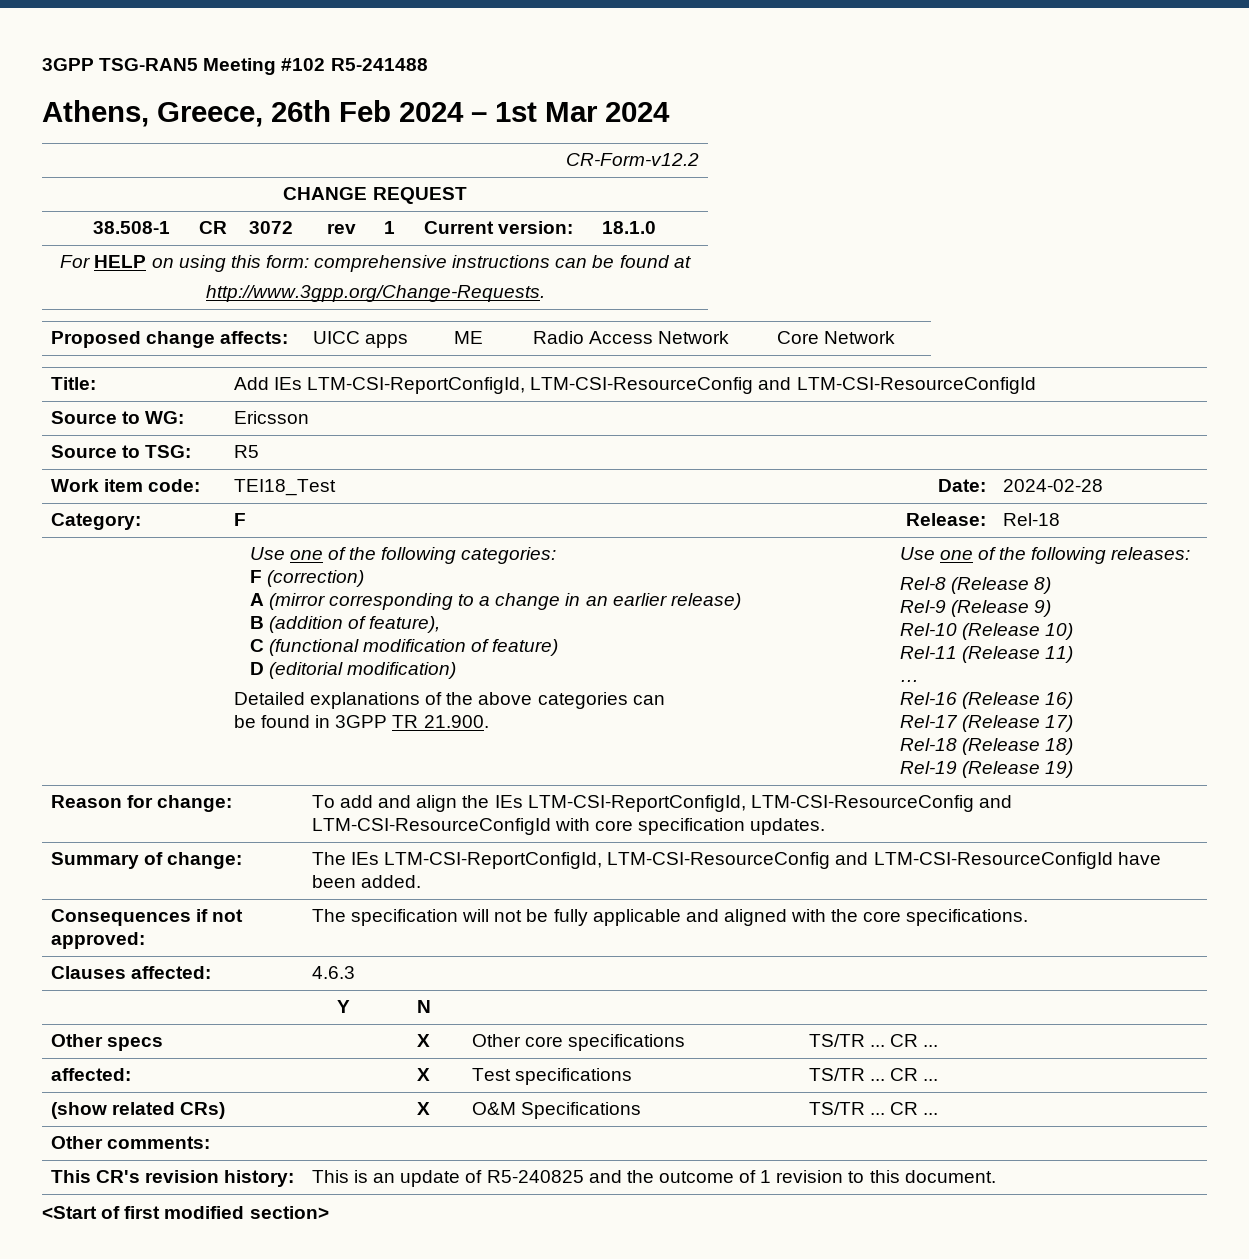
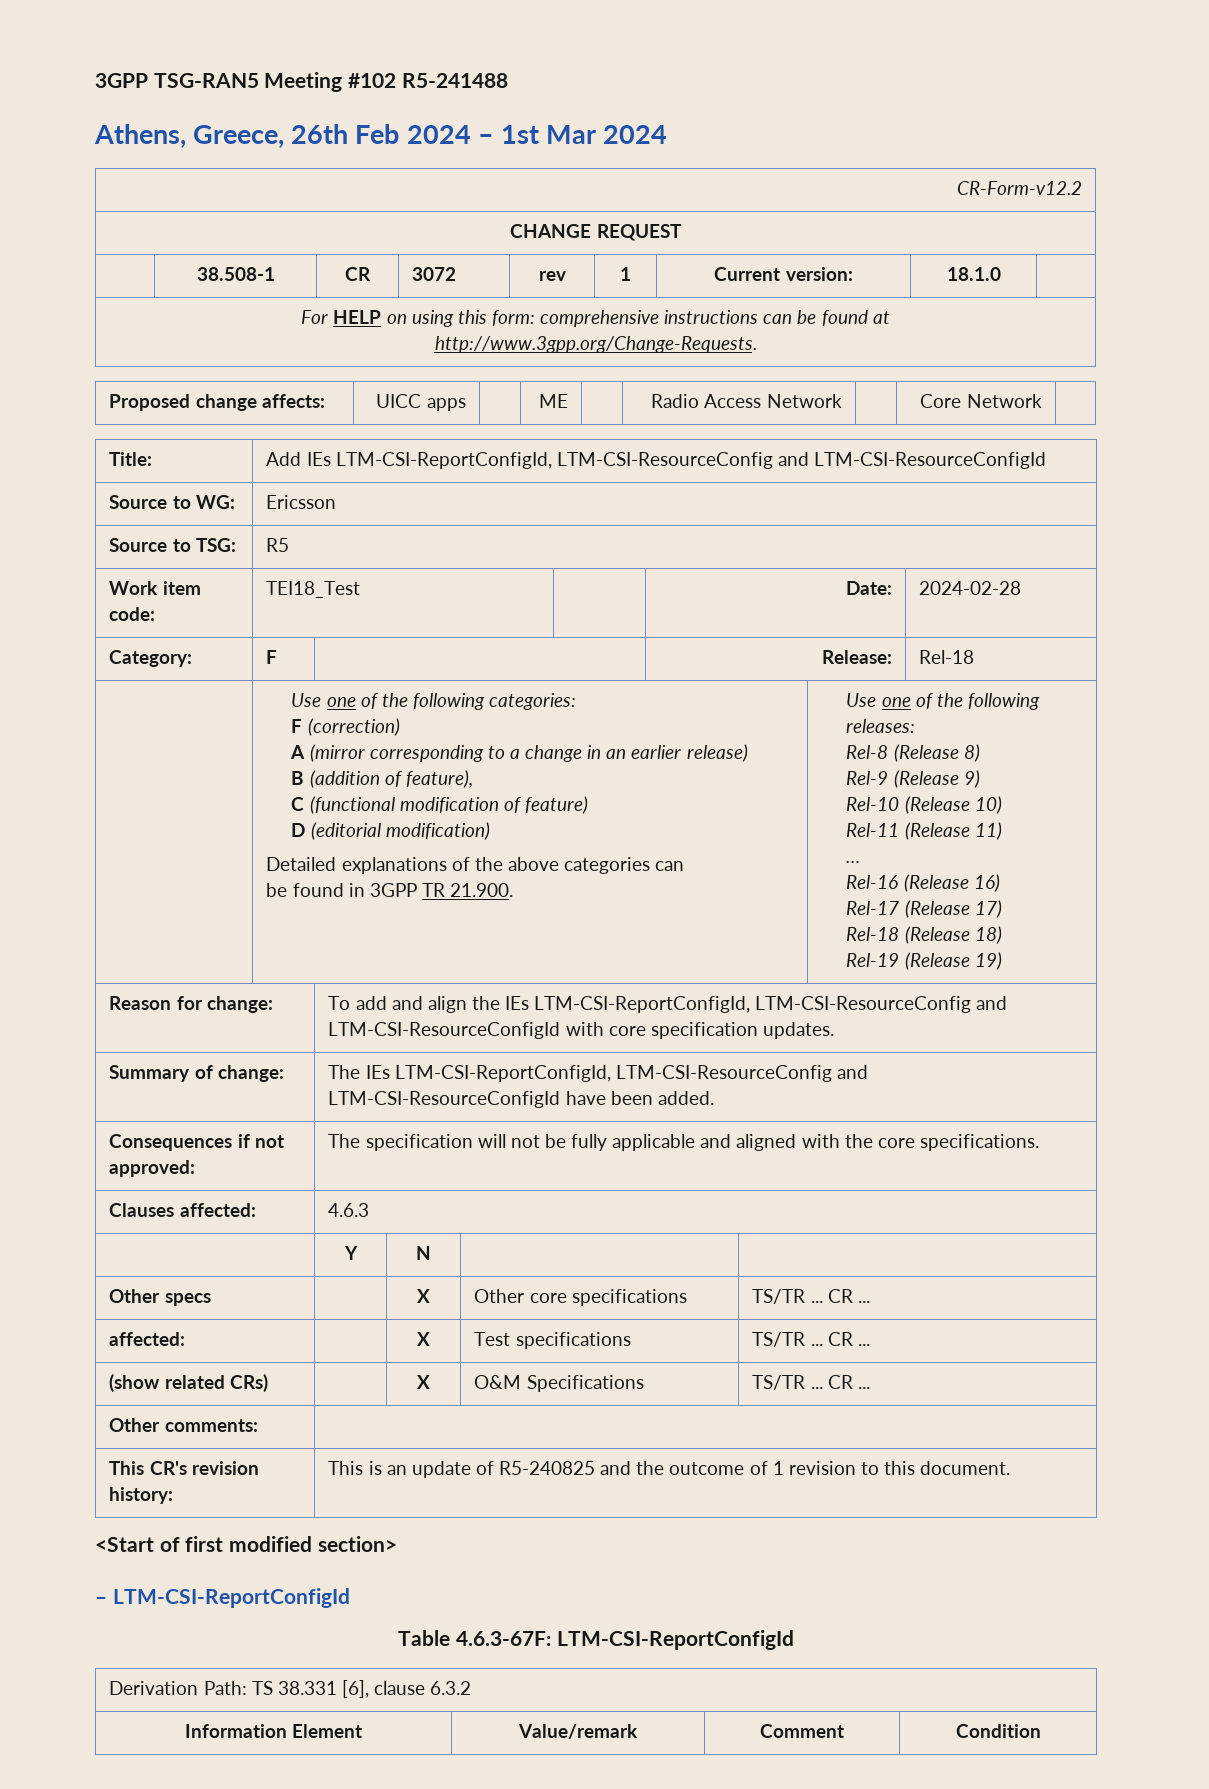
+ – LTM-CSI-ReportConfigId
+ Table 4.6.3-67F: LTM-CSI-ReportConfigId
+ Derivation Path: TS 38.331 [6], clause 6.3.2
+ Information Element | Value/remark | Comment | Condition

